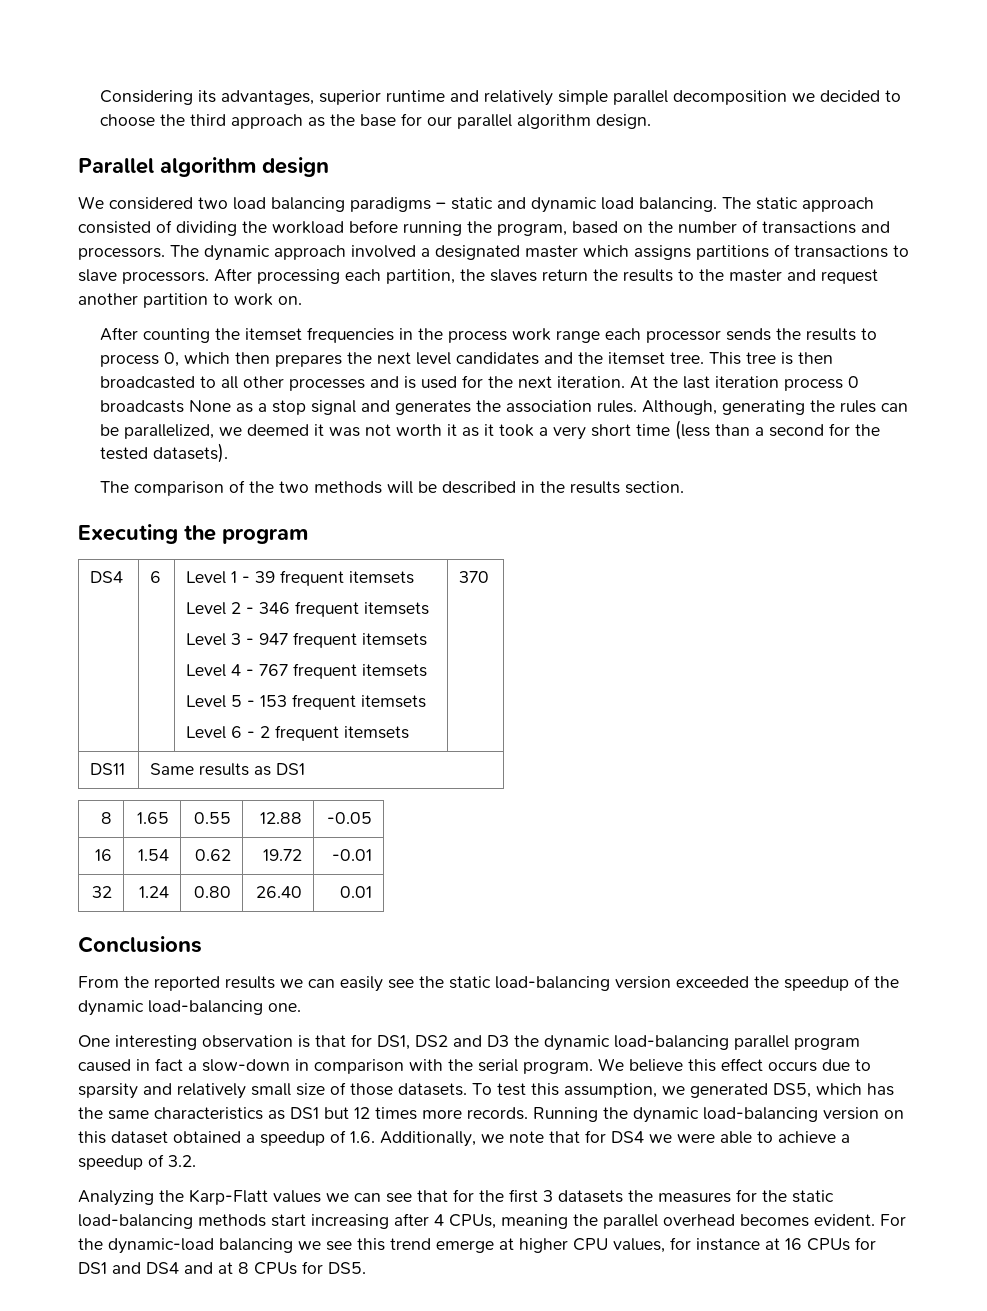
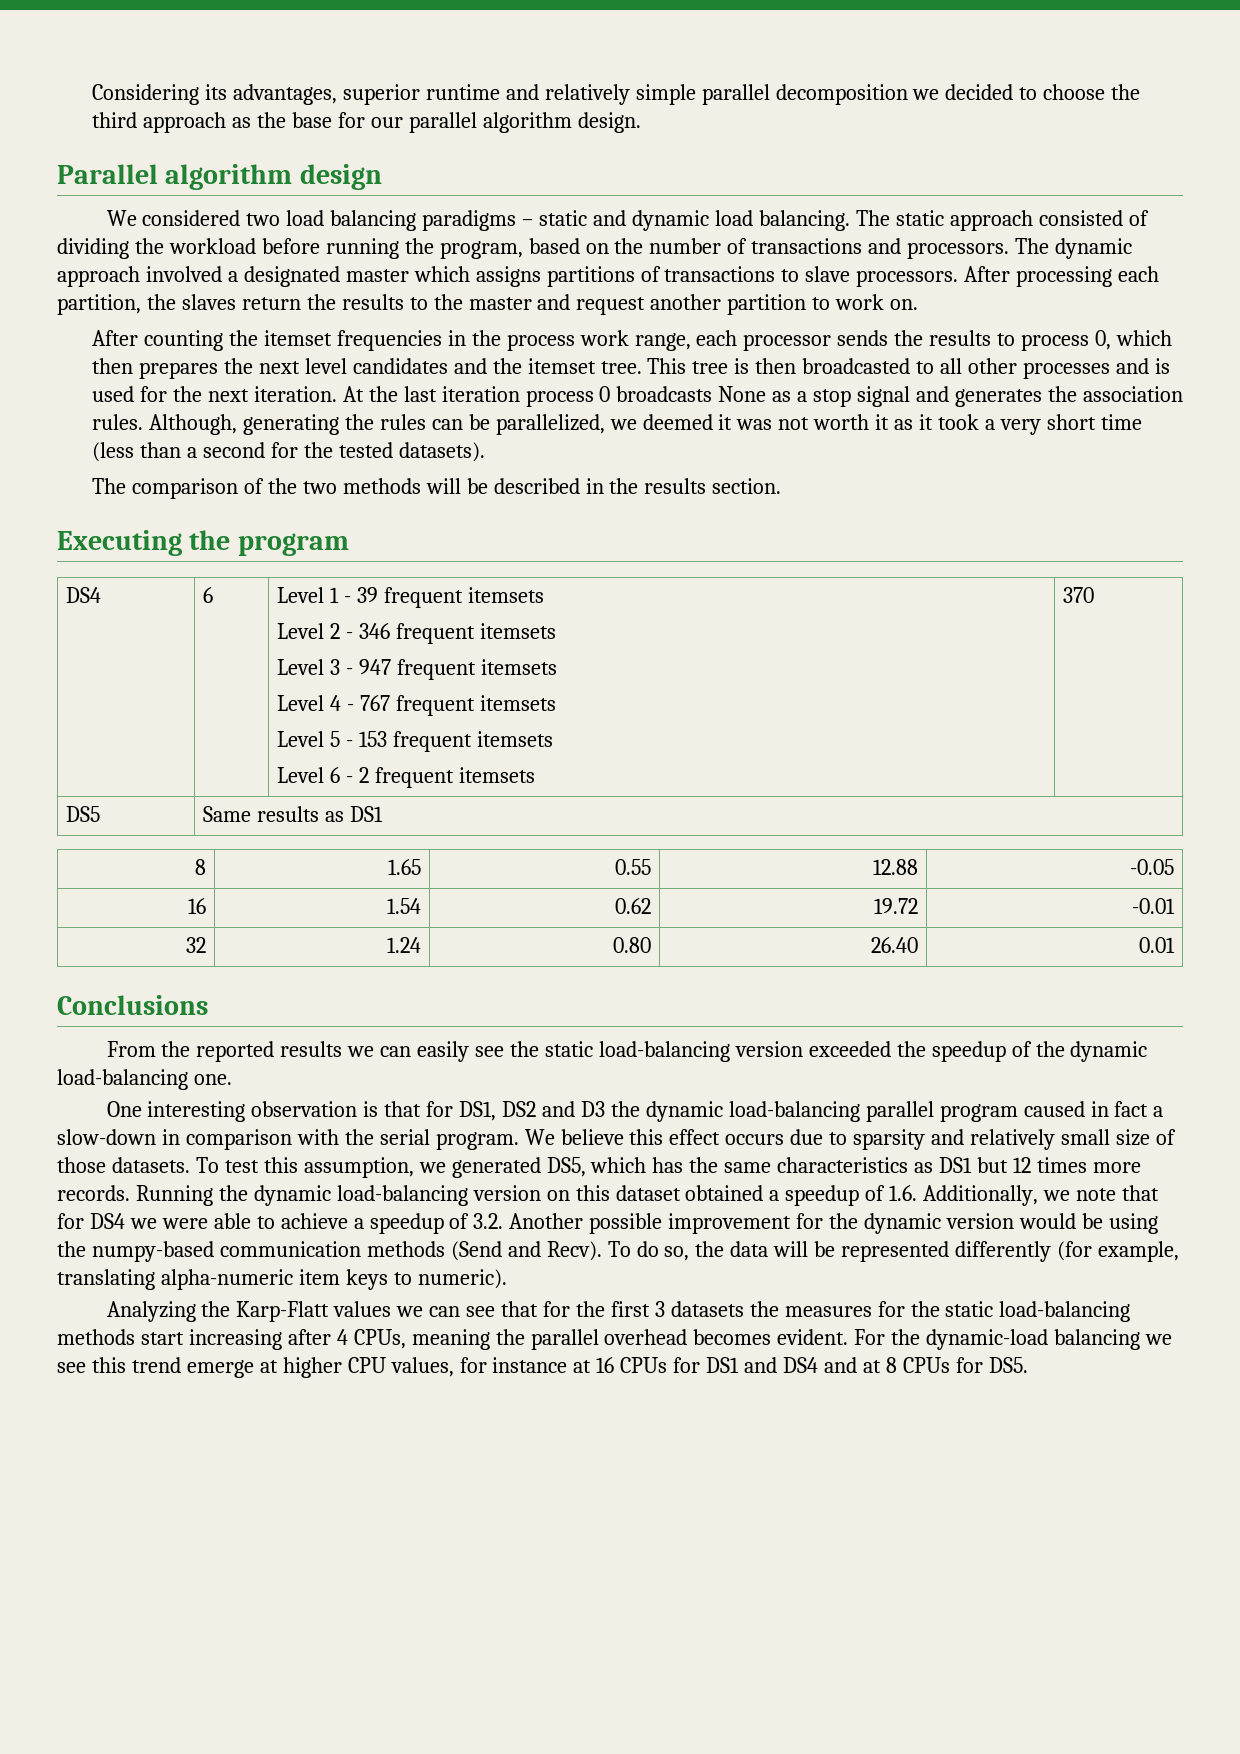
- After counting the itemset frequencies in the process work range each processor sends the results to process 0, which then prepares the next level candidates and the itemset tree.
+ After counting the itemset frequencies in the process work range, each processor sends the results to process 0, which then prepares the next level candidates and the itemset tree.
- DS11 | Same results as DS1
+ DS5 | Same results as DS1
- Running the dynamic load-balancing version on this dataset obtained a speedup of 1.6. Additionally, we note that for DS4 we were able to achieve a speedup of 3.2.
+ Running the dynamic load-balancing version on this dataset obtained a speedup of 1.6. Additionally, we note that for DS4 we were able to achieve a speedup of 3.2. Another possible improvement for the dynamic version would be using the numpy-based communication methods (Send and Recv). To do so, the data will be represented differently (for example, translating alpha-numeric item keys to numeric).

